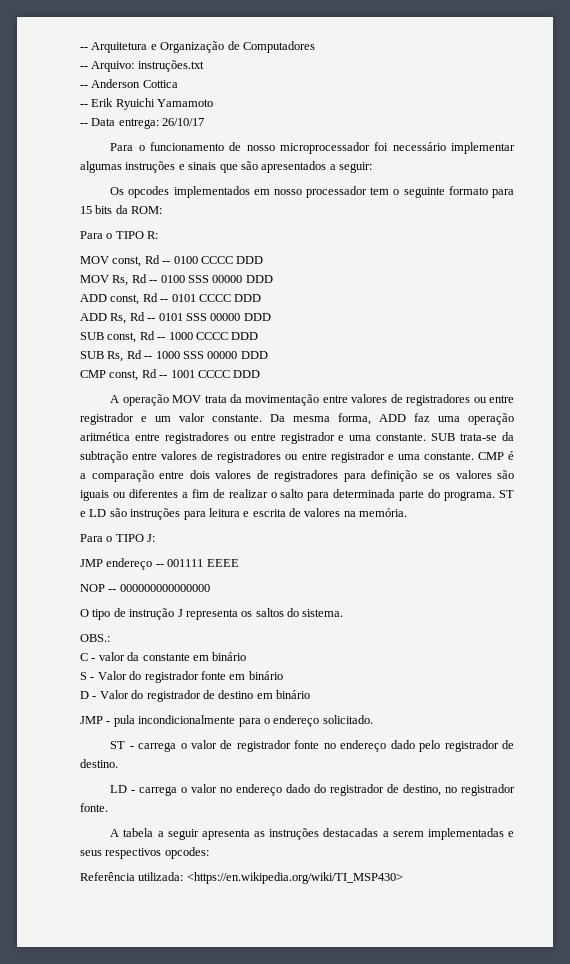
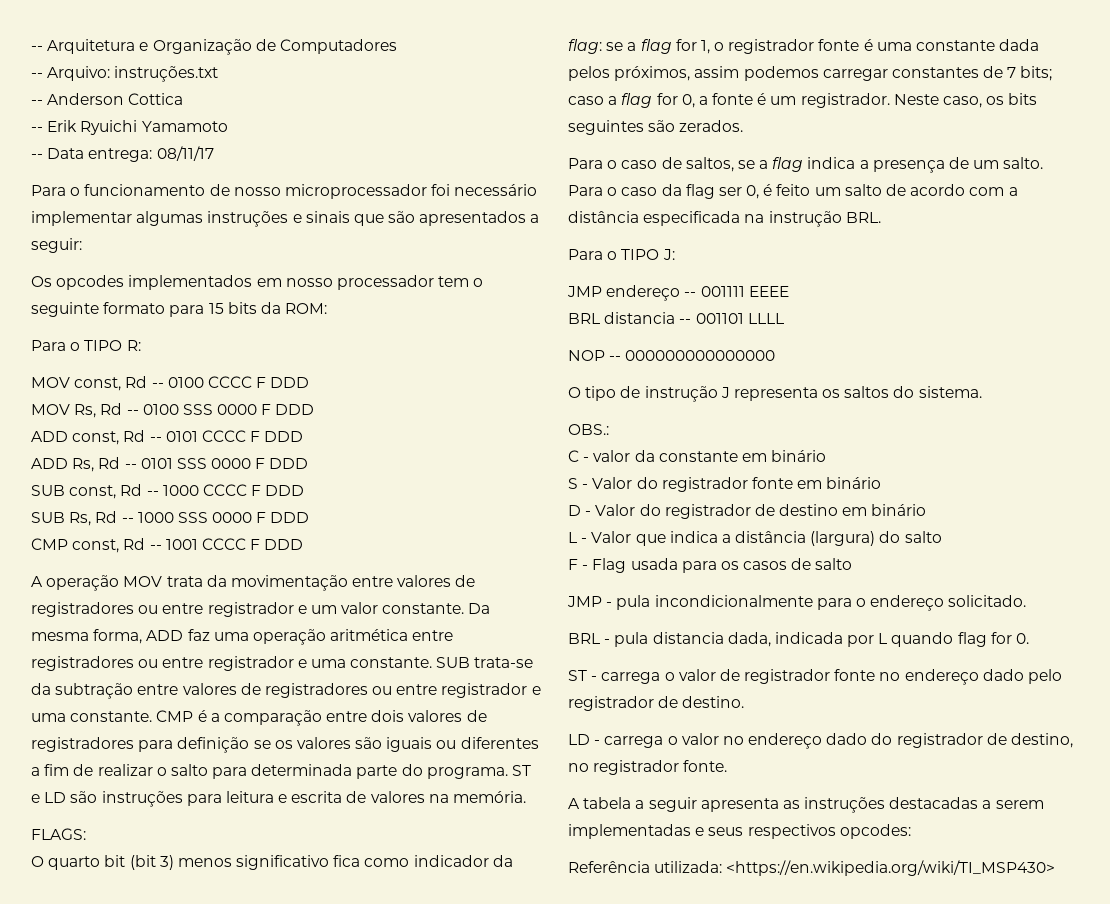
- -- Data entrega: 26/10/17
+ -- Data entrega: 08/11/17
- MOV const, Rd -- 0100 CCCC DDD
+ MOV const, Rd -- 0100 CCCC F DDD
- MOV Rs, Rd -- 0100 SSS 00000 DDD
+ MOV Rs, Rd -- 0100 SSS 0000 F DDD
- ADD const, Rd -- 0101 CCCC DDD
+ ADD const, Rd -- 0101 CCCC F DDD
- ADD Rs, Rd -- 0101 SSS 00000 DDD
+ ADD Rs, Rd -- 0101 SSS 0000 F DDD
- SUB const, Rd -- 1000 CCCC DDD
+ SUB const, Rd -- 1000 CCCC F DDD
- SUB Rs, Rd -- 1000 SSS 00000 DDD
+ SUB Rs, Rd -- 1000 SSS 0000 F DDD
- CMP const, Rd -- 1001 CCCC DDD
+ CMP const, Rd -- 1001 CCCC F DDD
+ FLAGS:
+ O quarto bit (bit 3) menos significativo fica como indicador da flag: se a flag for 1, o registrador fonte é uma constante dada pelos próximos, assim podemos carregar constantes de 7 bits; caso a flag for 0, a fonte é um registrador. Neste caso, os bits seguintes são zerados.
+ Para o caso de saltos, se a flag indica a presença de um salto. Para o caso da flag ser 0, é feito um salto de acordo com a distância especificada na instrução BRL.
+ BRL distancia -- 001101 LLLL
+ L - Valor que indica a distância (largura) do salto
+ F - Flag usada para os casos de salto
+ BRL - pula distancia dada, indicada por L quando flag for 0.

